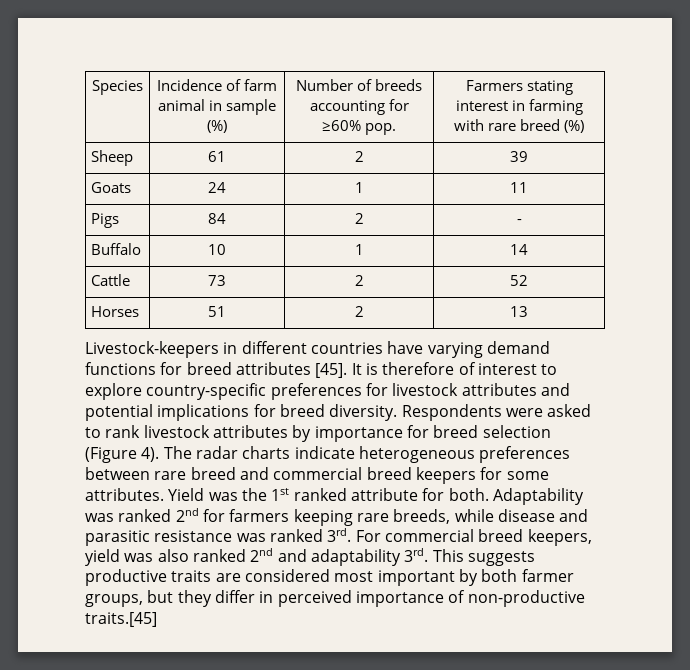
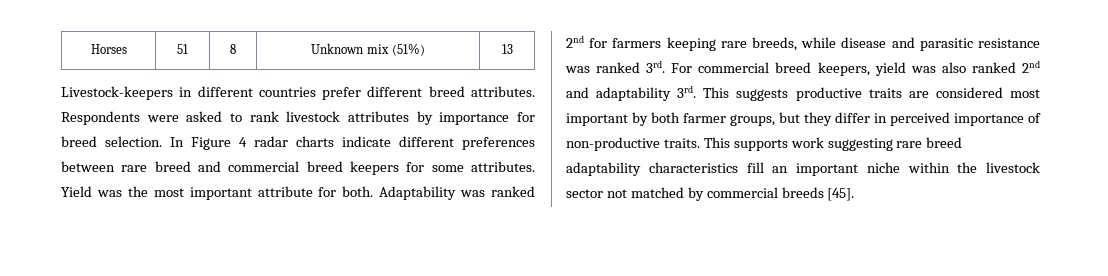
- Species | Incidence of farm animal in sample (%) | Number of breeds accounting for ≥60% pop. | Farmers stating interest in farming with rare breed (%)
- Sheep | 61 | 2 | 39
- Goats | 24 | 1 | 11
- Pigs | 84 | 2 | -
- Buffalo | 10 | 1 | 14
- Cattle | 73 | 2 | 52
- Horses | 51 | 2 | 13
+ Horses | 51 | 8 | Unknown mix (51%) | 13
- Livestock-keepers in different countries have varying demand functions for breed attributes [45]. It is therefore of interest to explore country-specific preferences for livestock attributes and potential implications for breed diversity.
+ Livestock-keepers in different countries prefer different breed attributes.
- Respondents were asked to rank livestock attributes by importance for breed selection (Figure 4). The radar charts indicate heterogeneous preferences between rare breed and commercial breed keepers for some attributes.
+ Respondents were asked to rank livestock attributes by importance for breed selection. In Figure 4 radar charts indicate different preferences between rare breed and commercial breed keepers for some attributes.
- Yield was the 1st ranked attribute for both.
+ Yield was the most important attribute for both.
- This suggests productive traits are considered most important by both farmer groups, but they differ in perceived importance of non-productive traits.[45]
+ This suggests productive traits are considered most important by both farmer groups, but they differ in perceived importance of non-productive traits. This supports work suggesting rare breed adaptability characteristics fill an important niche within the livestock sector not matched by commercial breeds [45].

